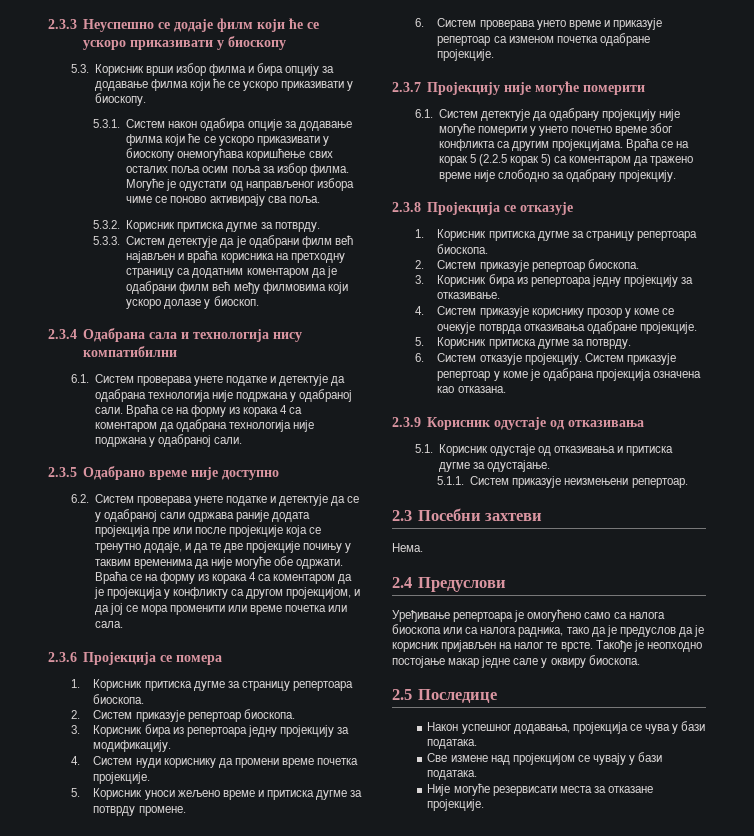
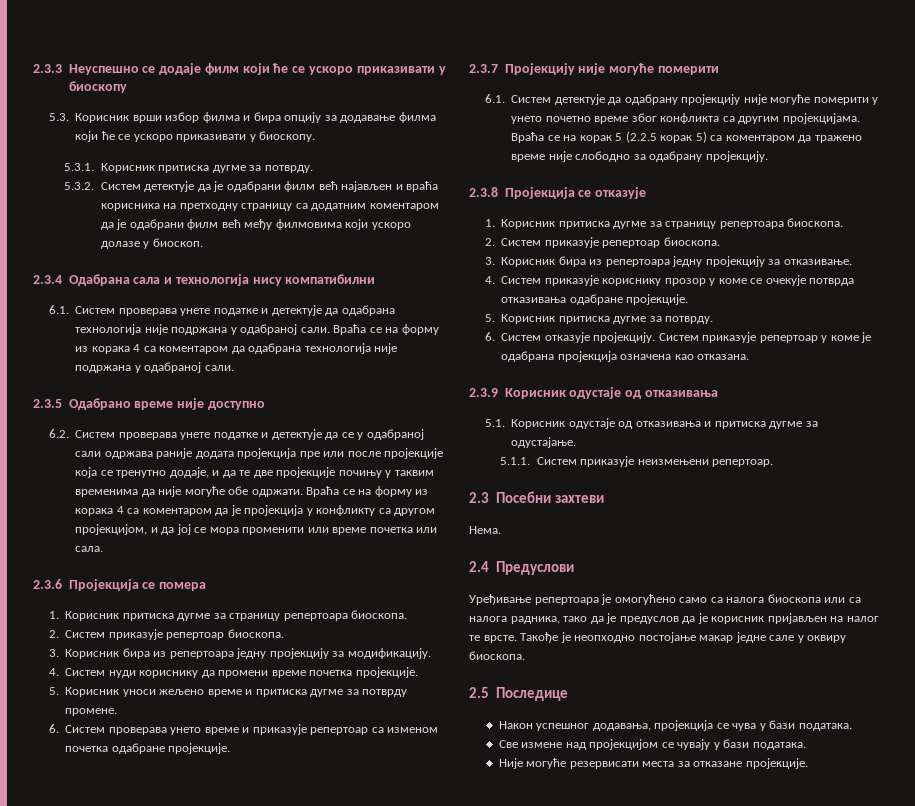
- 5.3.1. Систем након одабира опције за додавање филма који ће се ускоро приказивати у биоскопу онемогућава коришћење свих осталих поља осим поља за избор филма. Могуће је одустати од направљеног избора чиме се поново активирају сва поља.
- 5.3.2. Корисник притиска дугме за потврду.
- 5.3.3. Систем детектује да је одабрани филм већ најављен и враћа корисника на претходну страницу са додатним коментаром да је одабрани филм већ међу филмовима који ускоро долазе у биоскоп.
+ 5.3.1. Корисник притиска дугме за потврду.
+ 5.3.2. Систем детектује да је одабрани филм већ најављен и враћа корисника на претходну страницу са додатним коментаром да је одабрани филм већ међу филмовима који ускоро долазе у биоскоп.

